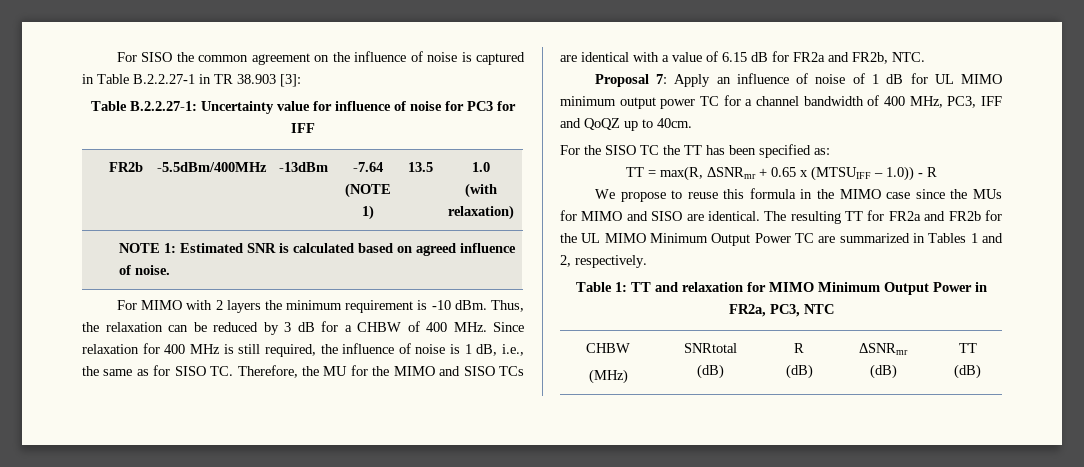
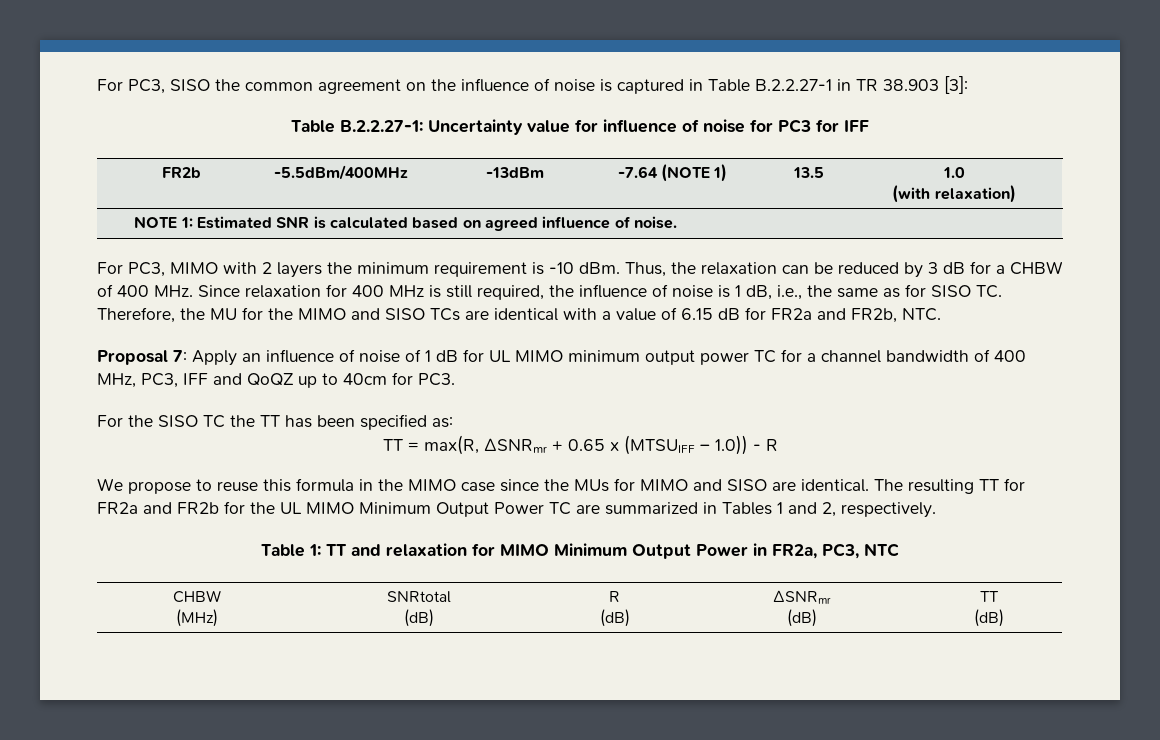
- For SISO the common agreement on the influence of noise is captured in Table B.2.2.27-1 in TR 38.903 [3]:
+ For PC3, SISO the common agreement on the influence of noise is captured in Table B.2.2.27-1 in TR 38.903 [3]:
- For MIMO with 2 layers the minimum requirement is -10 dBm.
+ For PC3, MIMO with 2 layers the minimum requirement is -10 dBm.
- Proposal 7: Apply an influence of noise of 1 dB for UL MIMO minimum output power TC for a channel bandwidth of 400 MHz, PC3, IFF and QoQZ up to 40cm.
+ Proposal 7: Apply an influence of noise of 1 dB for UL MIMO minimum output power TC for a channel bandwidth of 400 MHz, PC3, IFF and QoQZ up to 40cm for PC3.

